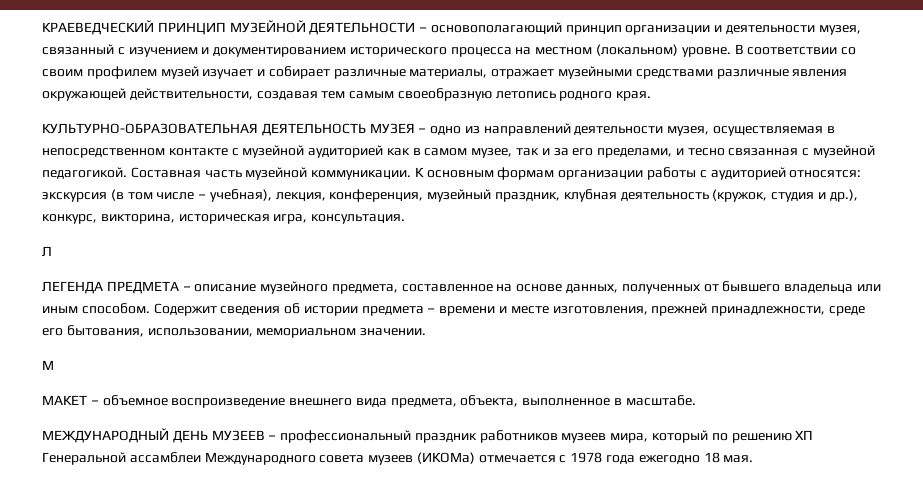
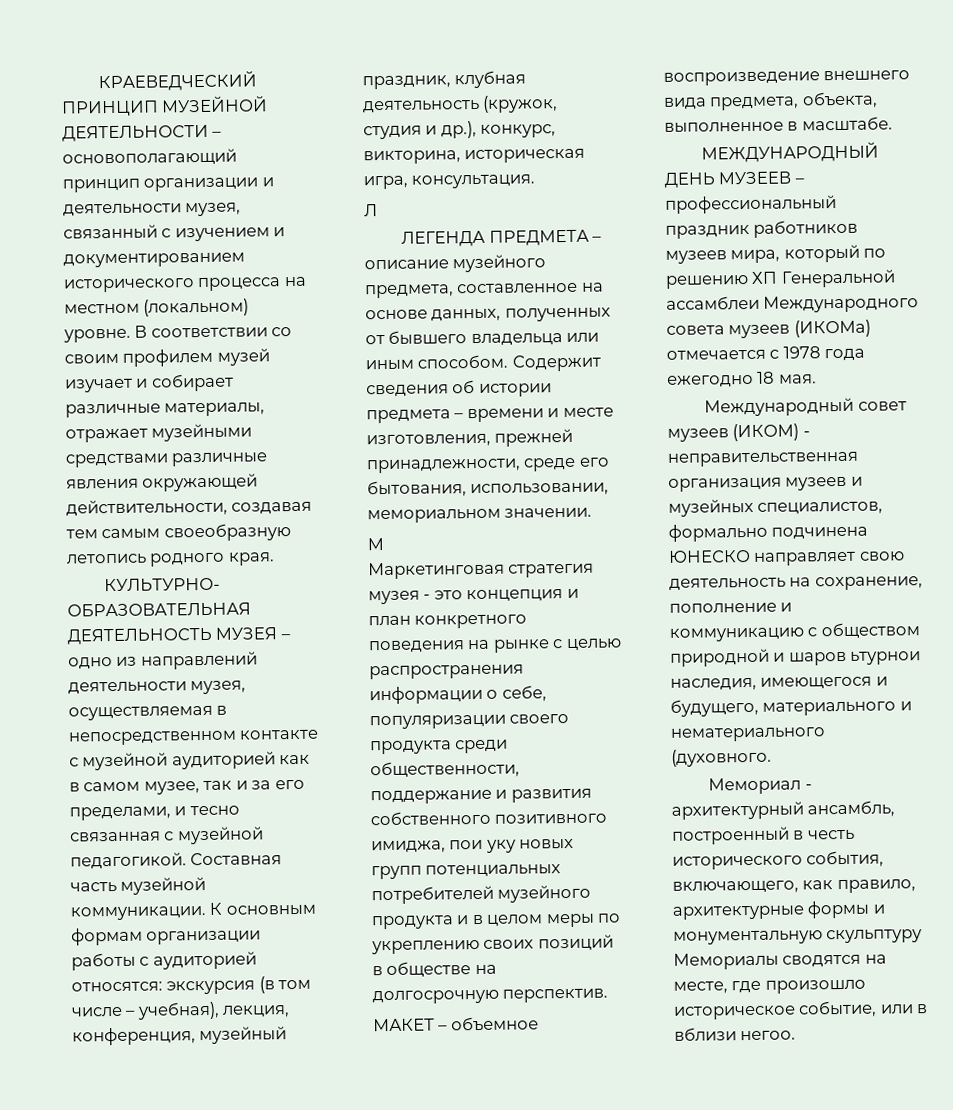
+ Маркетинговая стратегия музея - это концепция и план конкретного поведения на рынке с целью распространения информации о себе, популяризации своего продукта среди общественности, поддержание и развития собственного позитивного имиджа, пои уку новых групп потенциальных потребителей музейного продукта и в целом меры по укреплению своих позиций в обществе на долгосрочную перспектив.
+ Международный совет музеев (ИКОМ) - неправительственная организация музеев и музейных специалистов, формально подчинена ЮНЕСКО направляет свою деятельность на сохранение, пополнение и коммуникацию с обществом природной и шаров ьтурнои наследия, имеющегося и будущего, материального и нематериального (духовного.
+ Мемориал - архитектурный ансамбль, построенный в честь исторического события, включающего, как правило, архитектурные формы и монументальную скульптуру Мемориалы сводятся на месте, где произошло историческое событие, или в вблизи негоо.

